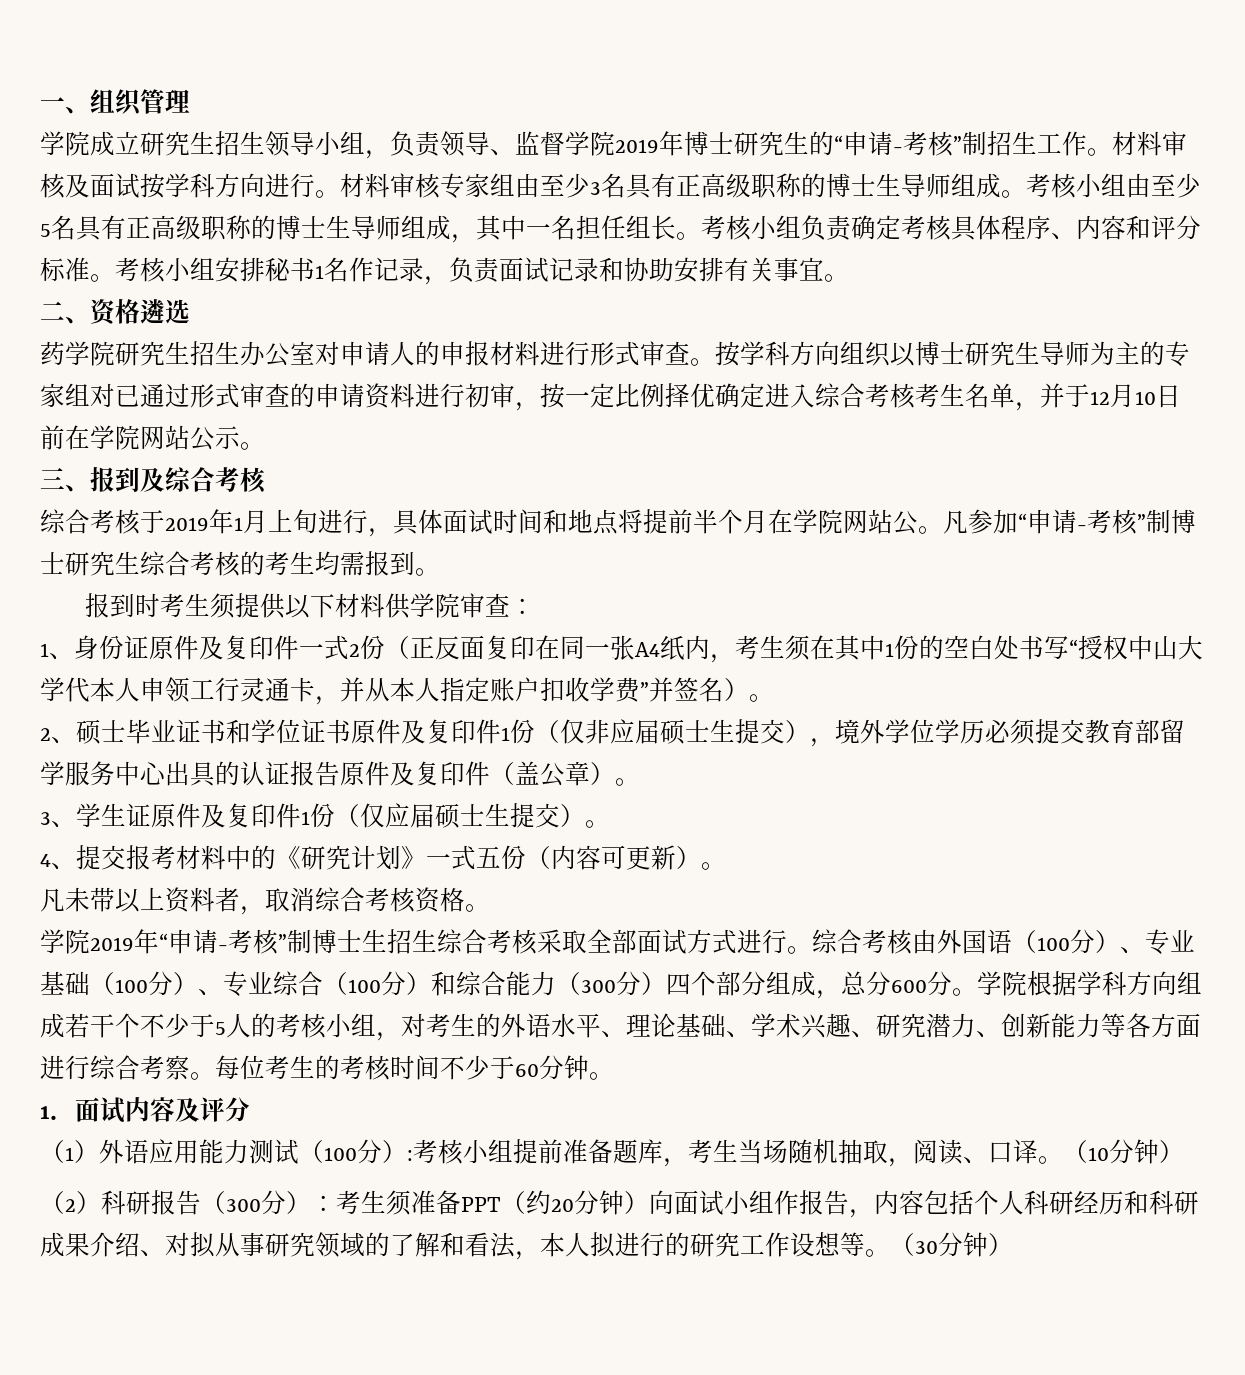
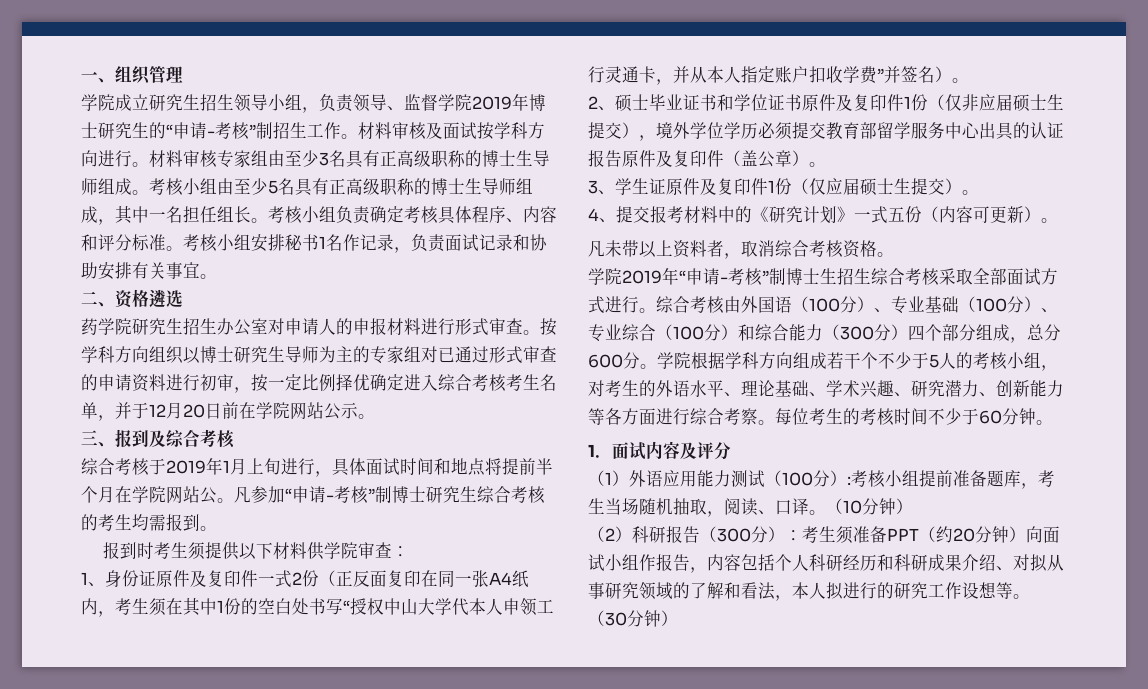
- 按学科方向组织以博士研究生导师为主的专家组对已通过形式审查的申请资料进行初审，按一定比例择优确定进入综合考核考生名单，并于12月10日前在学院网站公示。
+ 按学科方向组织以博士研究生导师为主的专家组对已通过形式审查的申请资料进行初审，按一定比例择优确定进入综合考核考生名单，并于12月20日前在学院网站公示。

